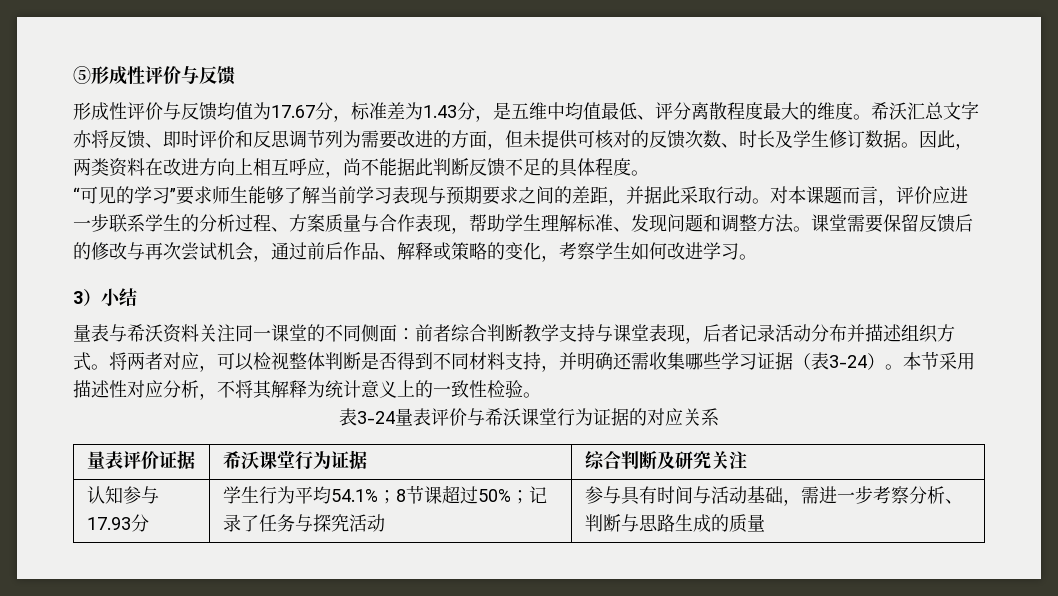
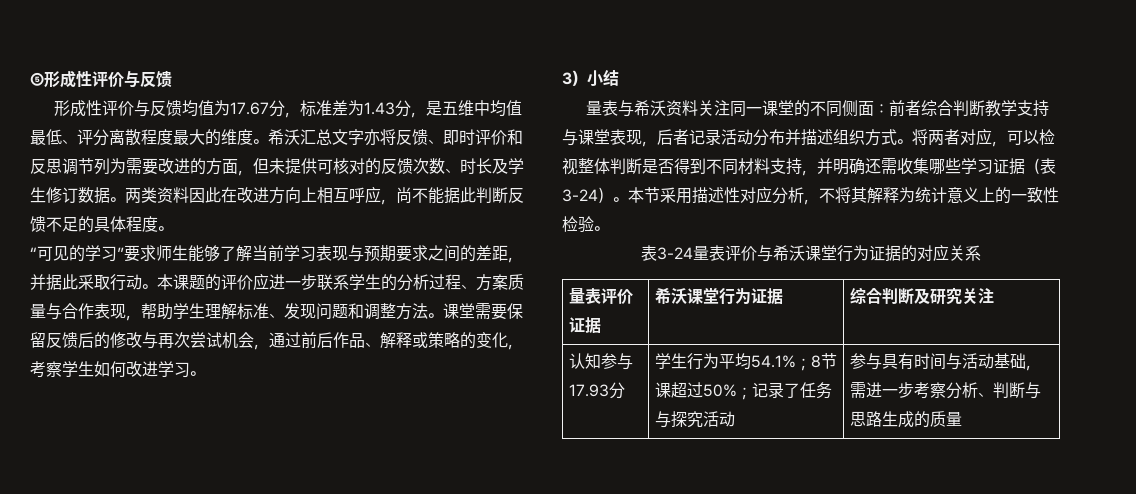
- 因此，两类资料在改进方向上相互呼应，尚不能据此判断反馈不足的具体程度。
+ 两类资料因此在改进方向上相互呼应，尚不能据此判断反馈不足的具体程度。
- 对本课题而言，评价应进一步联系学生的分析过程、方案质量与合作表现，帮助学生理解标准、发现问题和调整方法。
+ 本课题的评价应进一步联系学生的分析过程、方案质量与合作表现，帮助学生理解标准、发现问题和调整方法。

